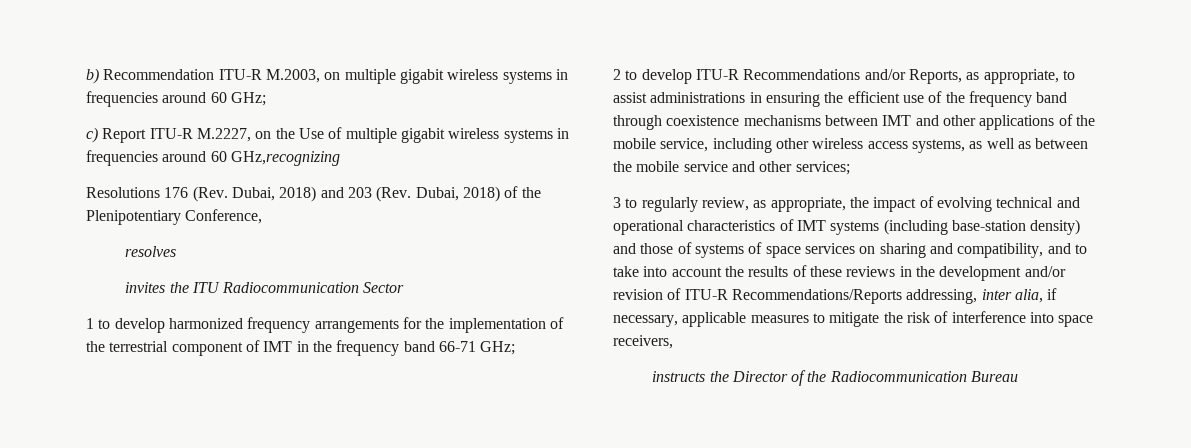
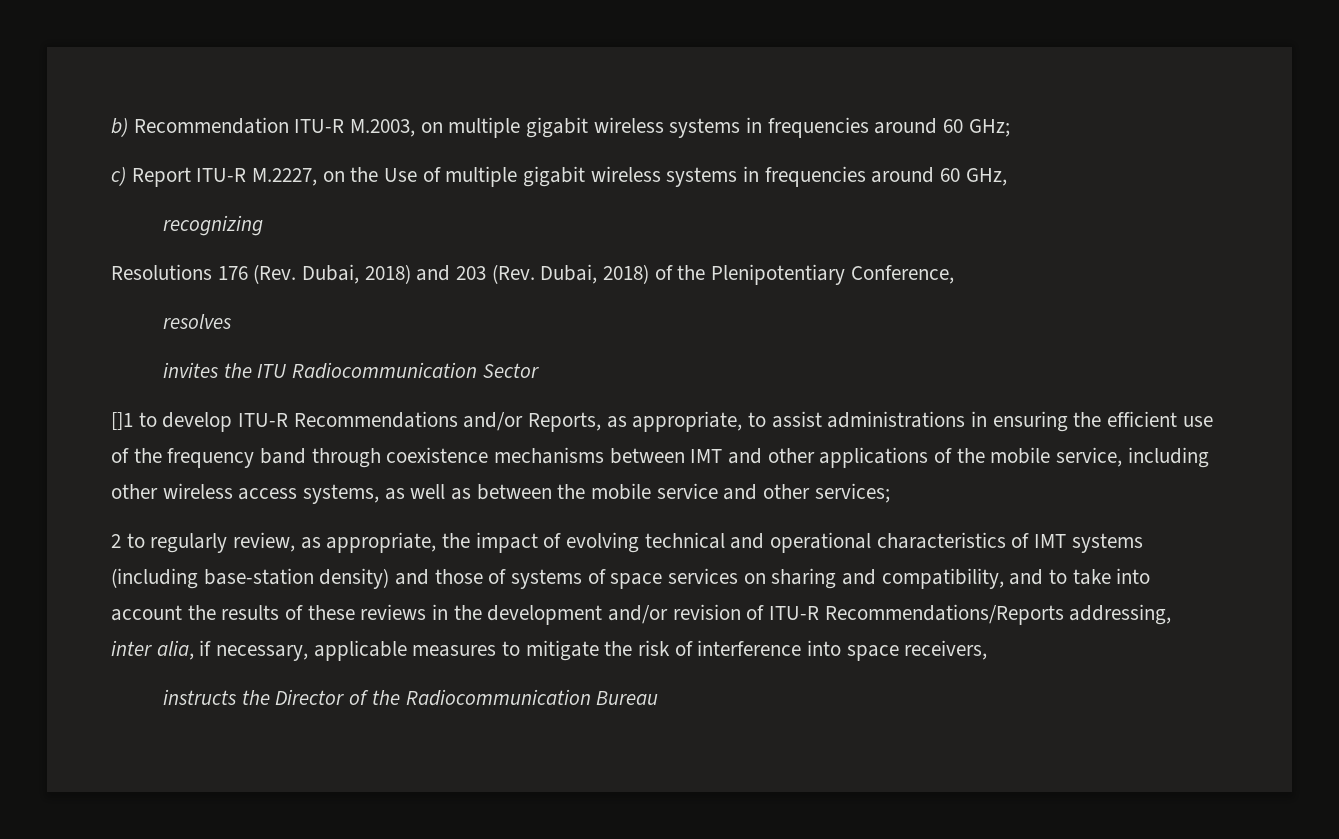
- c) Report ITU-R M.2227, on the Use of multiple gigabit wireless systems in frequencies around 60 GHz,recognizing
+ c) Report ITU-R M.2227, on the Use of multiple gigabit wireless systems in frequencies around 60 GHz,
+ recognizing
- 1 to develop harmonized frequency arrangements for the implementation of the terrestrial component of IMT in the frequency band 66-71 GHz;
- 2 to develop ITU-R Recommendations and/or Reports, as appropriate, to assist administrations in ensuring the efficient use of the frequency band through coexistence mechanisms between IMT and other applications of the mobile service, including other wireless access systems, as well as between the mobile service and other services;
+ []1 to develop ITU-R Recommendations and/or Reports, as appropriate, to assist administrations in ensuring the efficient use of the frequency band through coexistence mechanisms between IMT and other applications of the mobile service, including other wireless access systems, as well as between the mobile service and other services;
- 3 to regularly review, as appropriate, the impact of evolving technical and operational characteristics of IMT systems (including base-station density) and those of systems of space services on sharing and compatibility, and to take into account the results of these reviews in the development and/or revision of ITU-R Recommendations/Reports addressing, inter alia, if necessary, applicable measures to mitigate the risk of interference into space receivers,
+ 2 to regularly review, as appropriate, the impact of evolving technical and operational characteristics of IMT systems (including base-station density) and those of systems of space services on sharing and compatibility, and to take into account the results of these reviews in the development and/or revision of ITU-R Recommendations/Reports addressing, inter alia, if necessary, applicable measures to mitigate the risk of interference into space receivers,

